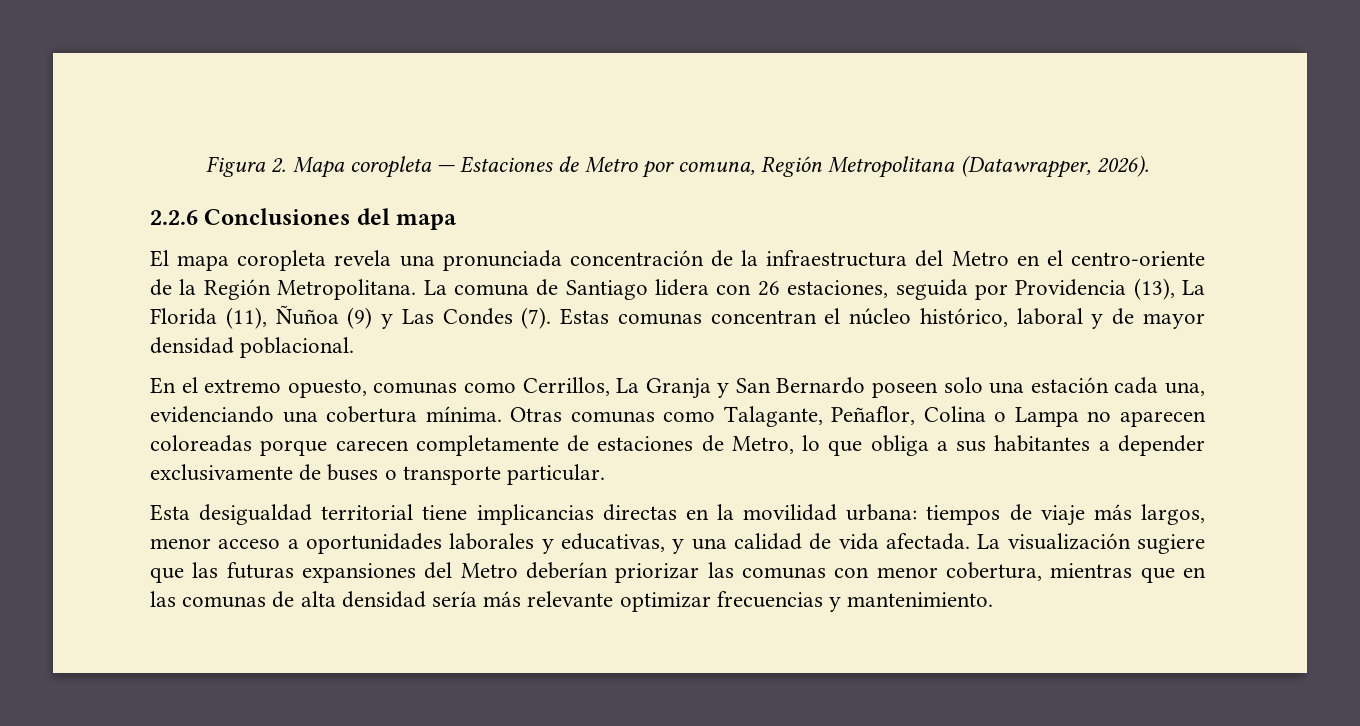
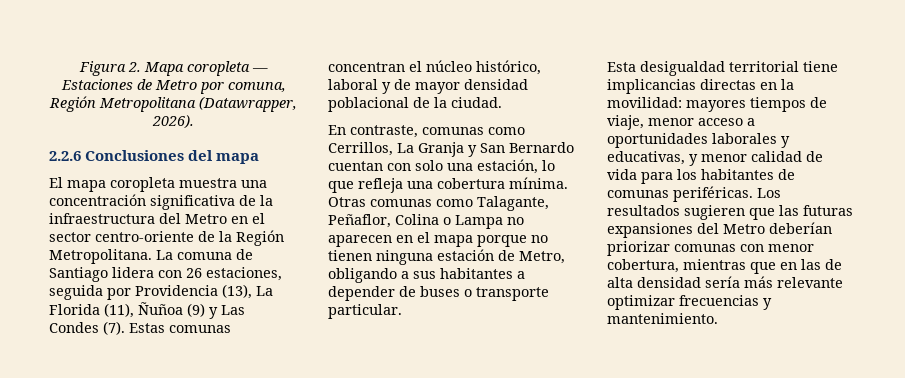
- El mapa coropleta revela una pronunciada concentración de la infraestructura del Metro en el centro-oriente de la Región Metropolitana.
+ El mapa coropleta muestra una concentración significativa de la infraestructura del Metro en el sector centro-oriente de la Región Metropolitana.
- Estas comunas concentran el núcleo histórico, laboral y de mayor densidad poblacional.
- En el extremo opuesto, comunas como Cerrillos, La Granja y San Bernardo poseen solo una estación cada una, evidenciando una cobertura mínima.
+ Estas comunas concentran el núcleo histórico, laboral y de mayor densidad poblacional de la ciudad.
+ En contraste, comunas como Cerrillos, La Granja y San Bernardo cuentan con solo una estación, lo que refleja una cobertura mínima.
- Otras comunas como Talagante, Peñaflor, Colina o Lampa no aparecen coloreadas porque carecen completamente de estaciones de Metro, lo que obliga a sus habitantes a depender exclusivamente de buses o transporte particular.
+ Otras comunas como Talagante, Peñaflor, Colina o Lampa no aparecen en el mapa porque no tienen ninguna estación de Metro, obligando a sus habitantes a depender de buses o transporte particular.
- Esta desigualdad territorial tiene implicancias directas en la movilidad urbana: tiempos de viaje más largos, menor acceso a oportunidades laborales y educativas, y una calidad de vida afectada. La visualización sugiere que las futuras expansiones del Metro deberían priorizar las comunas con menor cobertura, mientras que en las comunas de alta densidad sería más relevante optimizar frecuencias y mantenimiento.
+ Esta desigualdad territorial tiene implicancias directas en la movilidad: mayores tiempos de viaje, menor acceso a oportunidades laborales y educativas, y menor calidad de vida para los habitantes de comunas periféricas. Los resultados sugieren que las futuras expansiones del Metro deberían priorizar comunas con menor cobertura, mientras que en las de alta densidad sería más relevante optimizar frecuencias y mantenimiento.

